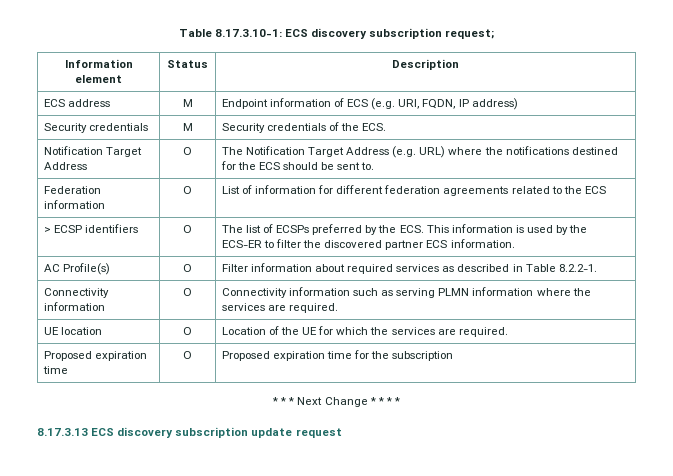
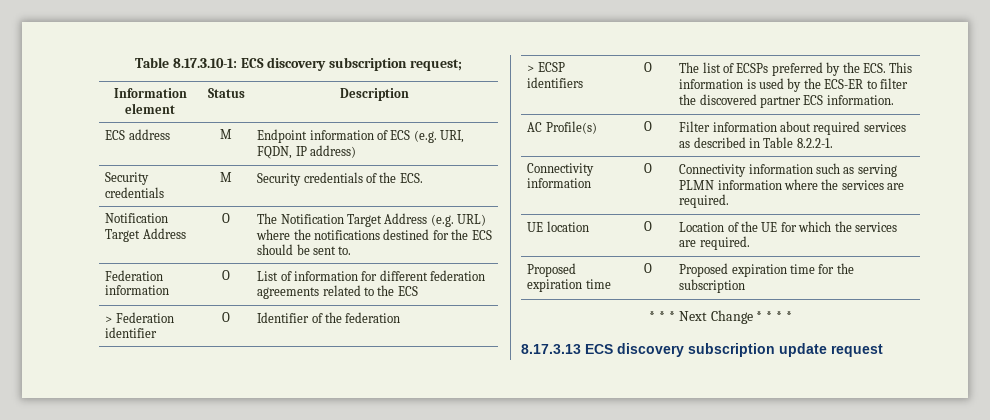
+ > Federation identifier | O | Identifier of the federation

